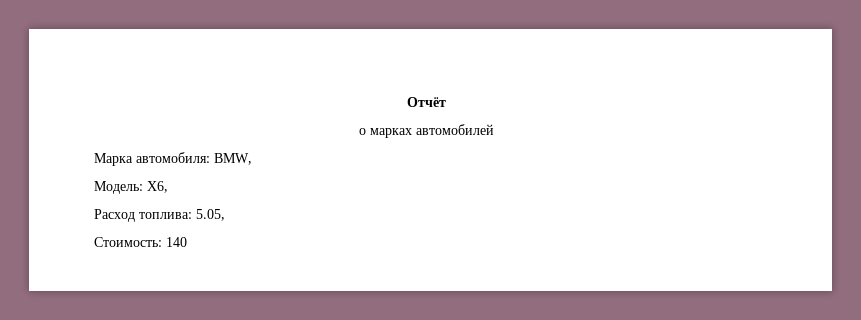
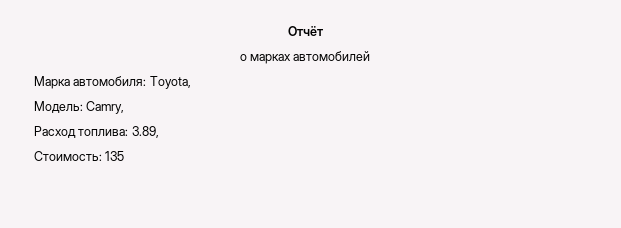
- Марка автомобиля: BMW,
+ Марка автомобиля: Toyota,
- Модель: X6,
+ Модель: Camry,
- Расход топлива: 5.05,
+ Расход топлива: 3.89,
- Стоимость: 140
+ Стоимость: 135

